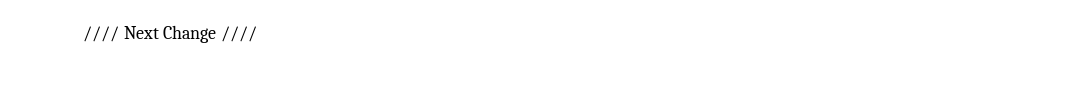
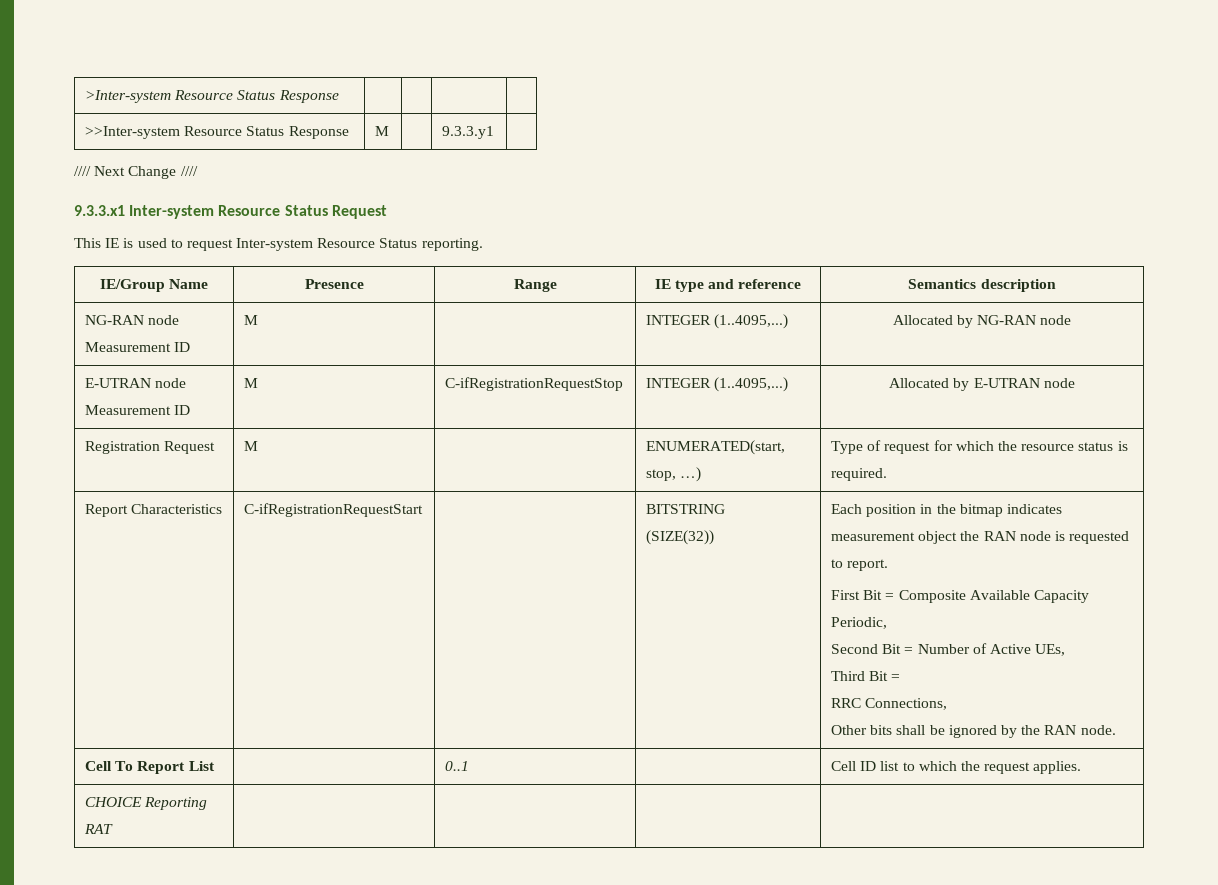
+ >Inter-system Resource Status Response | | | |
+ >>Inter-system Resource Status Response | M | | 9.3.3.y1 |
  //// Next Change ////
+ 9.3.3.x1 Inter-system Resource Status Request
+ This IE is used to request Inter-system Resource Status reporting.
+ IE/Group Name | Presence | Range | IE type and reference | Semantics description
+ NG-RAN node Measurement ID | M | | INTEGER (1..4095,...) | Allocated by NG-RAN node
+ E-UTRAN node Measurement ID | M | C-ifRegistrationRequestStop | INTEGER (1..4095,...) | Allocated by E-UTRAN node
+ Registration Request | M | | ENUMERATED(start, stop, …) | Type of request for which the resource status is required.
+ Report Characteristics | C-ifRegistrationRequestStart | | BITSTRING
+ (SIZE(32)) | Each position in the bitmap indicates measurement object the RAN node is requested to report.
+ First Bit = Composite Available Capacity Periodic,
+ Second Bit = Number of Active UEs,
+ Third Bit =
+ RRC Connections,
+ Other bits shall be ignored by the RAN node.
+ Cell To Report List | | 0..1 | | Cell ID list to which the request applies.
+ CHOICE Reporting RAT | | | |

